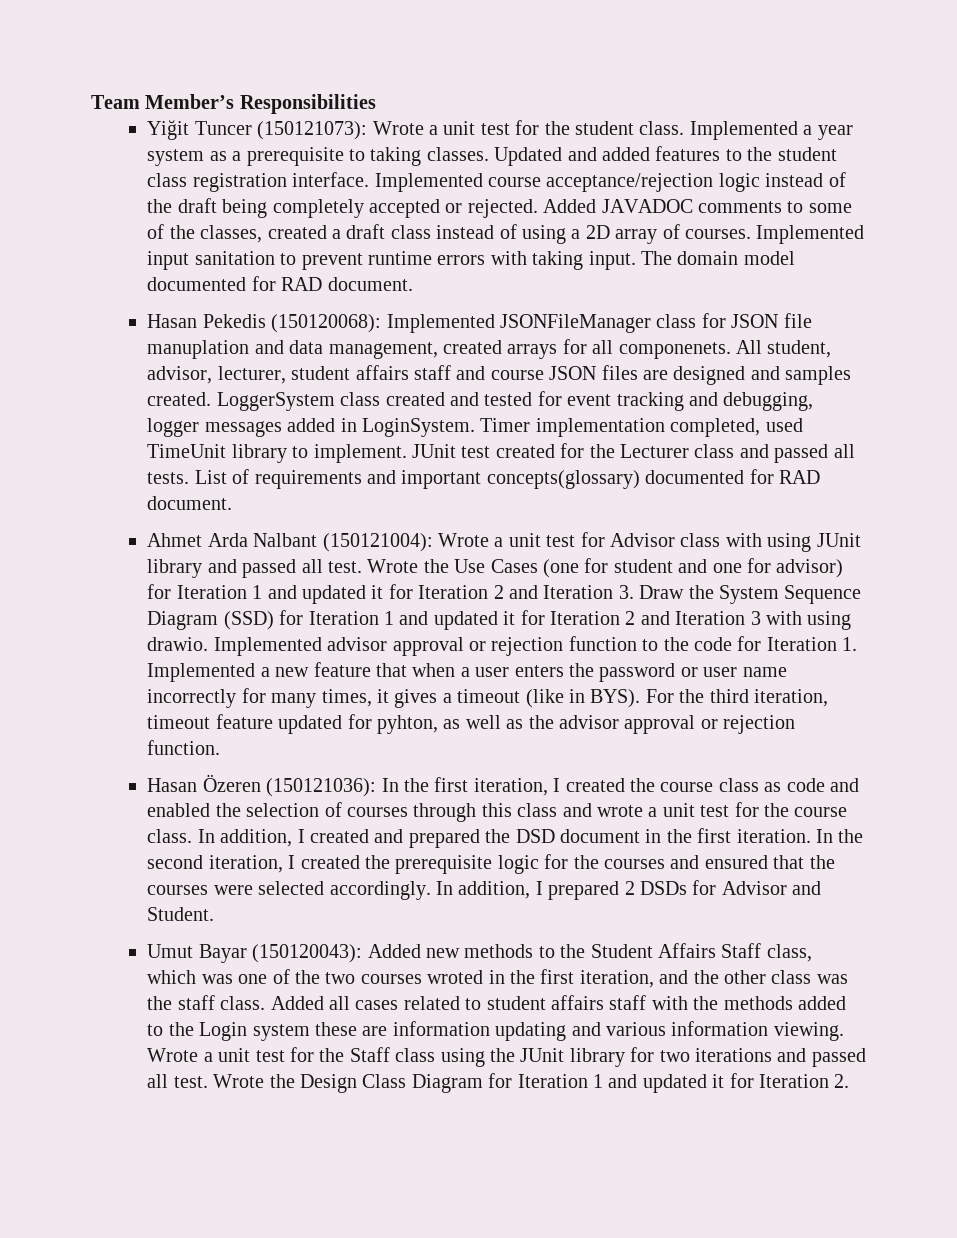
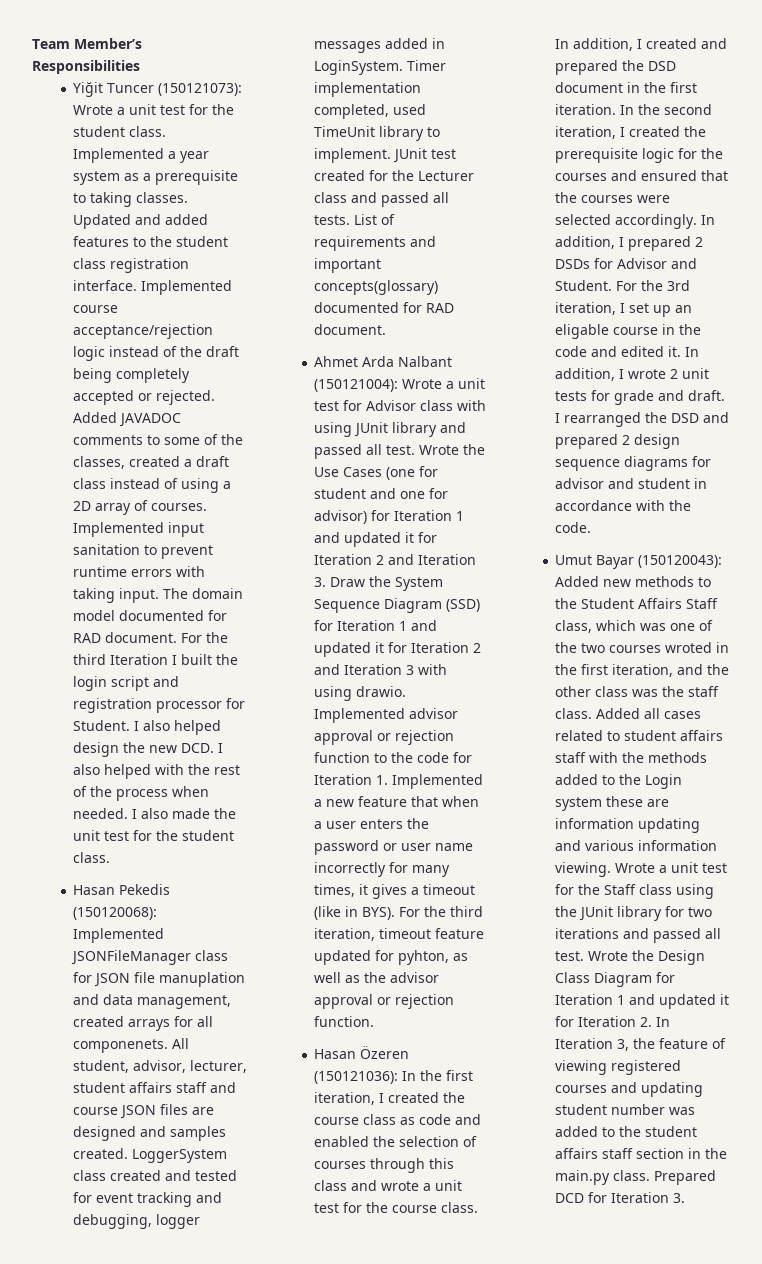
+ For the third Iteration I built the login script and registration processor for Student. I also helped design the new DCD. I also helped with the rest of the process when needed. I also made the unit test for the student class.
+ For the 3rd iteration, I set up an eligable course in the code and edited it. In addition, I wrote 2 unit tests for grade and draft. I rearranged the DSD and prepared 2 design sequence diagrams for advisor and student in accordance with the code.
- Wrote the Design Class Diagram for Iteration 1 and updated it for Iteration 2.
+ Wrote the Design Class Diagram for Iteration 1 and updated it for Iteration 2. In Iteration 3, the feature of viewing registered courses and updating student number was added to the student affairs staff section in the main.py class. Prepared DCD for Iteration 3.

